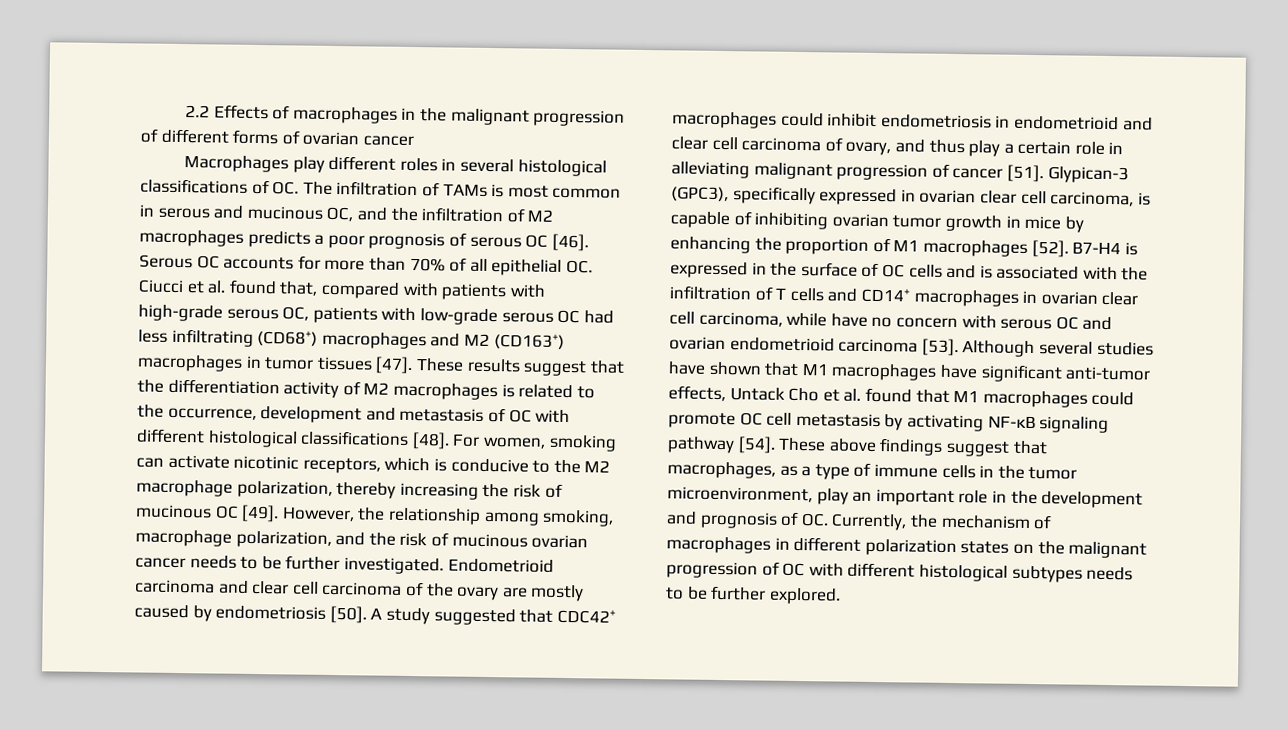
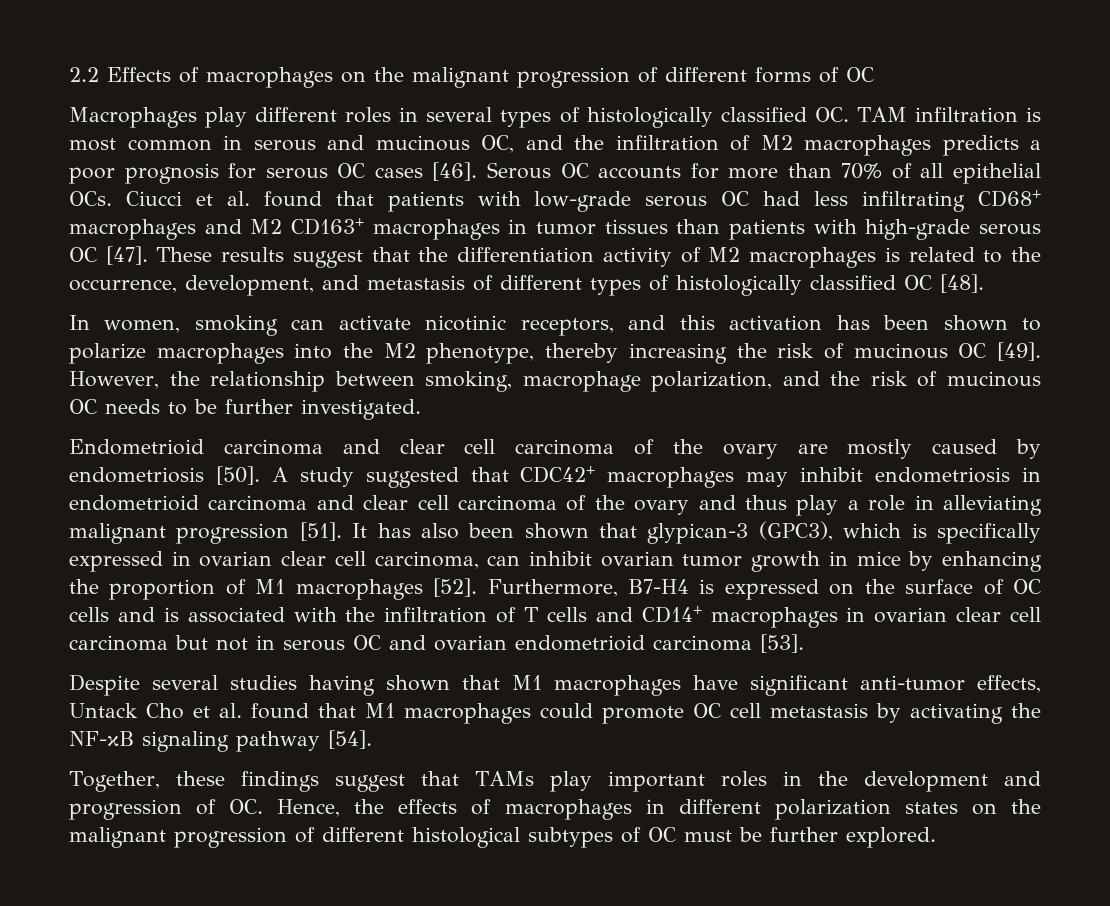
- 2.2 Effects of macrophages in the malignant progression of different forms of ovarian cancer
+ 2.2 Effects of macrophages on the malignant progression of different forms of OC
- Macrophages play different roles in several histological classifications of OC. The infiltration of TAMs is most common in serous and mucinous OC, and the infiltration of M2 macrophages predicts a poor prognosis of serous OC [46].
+ Macrophages play different roles in several types of histologically classified OC. TAM infiltration is most common in serous and mucinous OC, and the infiltration of M2 macrophages predicts a poor prognosis for serous OC cases [46].
- Serous OC accounts for more than 70% of all epithelial OC. Ciucci et al. found that, compared with patients with high-grade serous OC, patients with low-grade serous OC had less infiltrating (CD68+) macrophages and M2 (CD163+) macrophages in tumor tissues [47].
+ Serous OC accounts for more than 70% of all epithelial OCs. Ciucci et al. found that patients with low-grade serous OC had less infiltrating CD68+ macrophages and M2 CD163+ macrophages in tumor tissues than patients with high-grade serous OC [47].
- These results suggest that the differentiation activity of M2 macrophages is related to the occurrence, development and metastasis of OC with different histological classifications [48]. For women, smoking can activate nicotinic receptors, which is conducive to the M2 macrophage polarization, thereby increasing the risk of mucinous OC [49].
+ These results suggest that the differentiation activity of M2 macrophages is related to the occurrence, development, and metastasis of different types of histologically classified OC [48].
+ In women, smoking can activate nicotinic receptors, and this activation has been shown to polarize macrophages into the M2 phenotype, thereby increasing the risk of mucinous OC [49].
- However, the relationship among smoking, macrophage polarization, and the risk of mucinous ovarian cancer needs to be further investigated. Endometrioid carcinoma and clear cell carcinoma of the ovary are mostly caused by endometriosis [50].
+ However, the relationship between smoking, macrophage polarization, and the risk of mucinous OC needs to be further investigated.
+ Endometrioid carcinoma and clear cell carcinoma of the ovary are mostly caused by endometriosis [50].
- A study suggested that CDC42+ macrophages could inhibit endometriosis in endometrioid and clear cell carcinoma of ovary, and thus play a certain role in alleviating malignant progression of cancer [51]. Glypican-3 (GPC3), specifically expressed in ovarian clear cell carcinoma, is capable of inhibiting ovarian tumor growth in mice by enhancing the proportion of M1 macrophages [52].
+ A study suggested that CDC42+ macrophages may inhibit endometriosis in endometrioid carcinoma and clear cell carcinoma of the ovary and thus play a role in alleviating malignant progression [51]. It has also been shown that glypican-3 (GPC3), which is specifically expressed in ovarian clear cell carcinoma, can inhibit ovarian tumor growth in mice by enhancing the proportion of M1 macrophages [52].
- B7-H4 is expressed in the surface of OC cells and is associated with the infiltration of T cells and CD14+ macrophages in ovarian clear cell carcinoma, while have no concern with serous OC and ovarian endometrioid carcinoma [53]. Although several studies have shown that M1 macrophages have significant anti-tumor effects, Untack Cho et al. found that M1 macrophages could promote OC cell metastasis by activating NF-κB signaling pathway [54]. These above findings suggest that macrophages, as a type of immune cells in the tumor microenvironment, play an important role in the development and prognosis of OC. Currently, the mechanism of macrophages in different polarization states on the malignant progression of OC with different histological subtypes needs to be further explored.
+ Furthermore, B7-H4 is expressed on the surface of OC cells and is associated with the infiltration of T cells and CD14+ macrophages in ovarian clear cell carcinoma but not in serous OC and ovarian endometrioid carcinoma [53].
+ Despite several studies having shown that M1 macrophages have significant anti-tumor effects, Untack Cho et al. found that M1 macrophages could promote OC cell metastasis by activating the NF-κB signaling pathway [54].
+ Together, these findings suggest that TAMs play important roles in the development and progression of OC. Hence, the effects of macrophages in different polarization states on the malignant progression of different histological subtypes of OC must be further explored.

